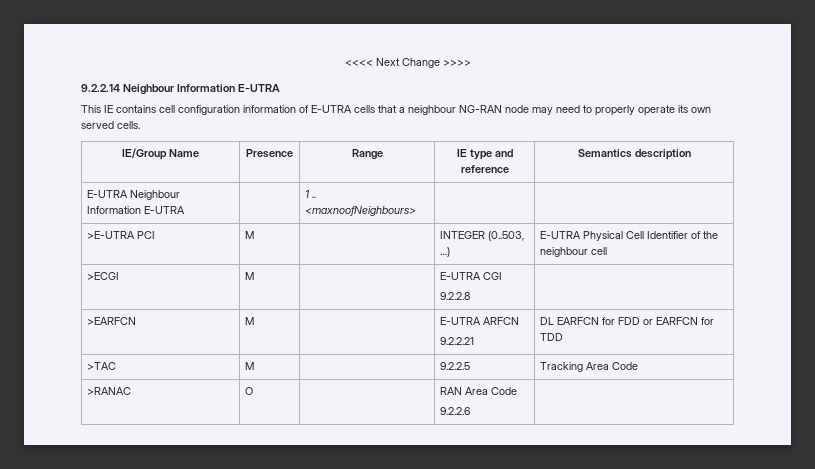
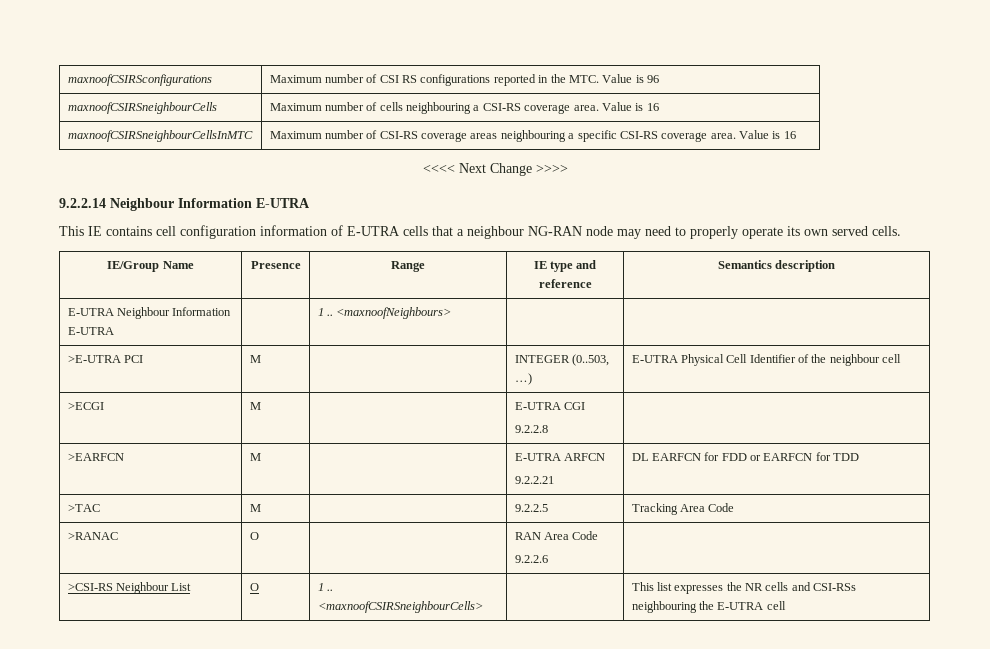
+ maxnoofCSIRSconfigurations | Maximum number of CSI RS configurations reported in the MTC. Value is 96
+ maxnoofCSIRSneighbourCells | Maximum number of cells neighbouring a CSI-RS coverage area. Value is 16
+ maxnoofCSIRSneighbourCellsInMTC | Maximum number of CSI-RS coverage areas neighbouring a specific CSI-RS coverage area. Value is 16
+ >CSI-RS Neighbour List | O | 1 .. <maxnoofCSIRSneighbourCells> | | This list expresses the NR cells and CSI-RSs neighbouring the E-UTRA cell

